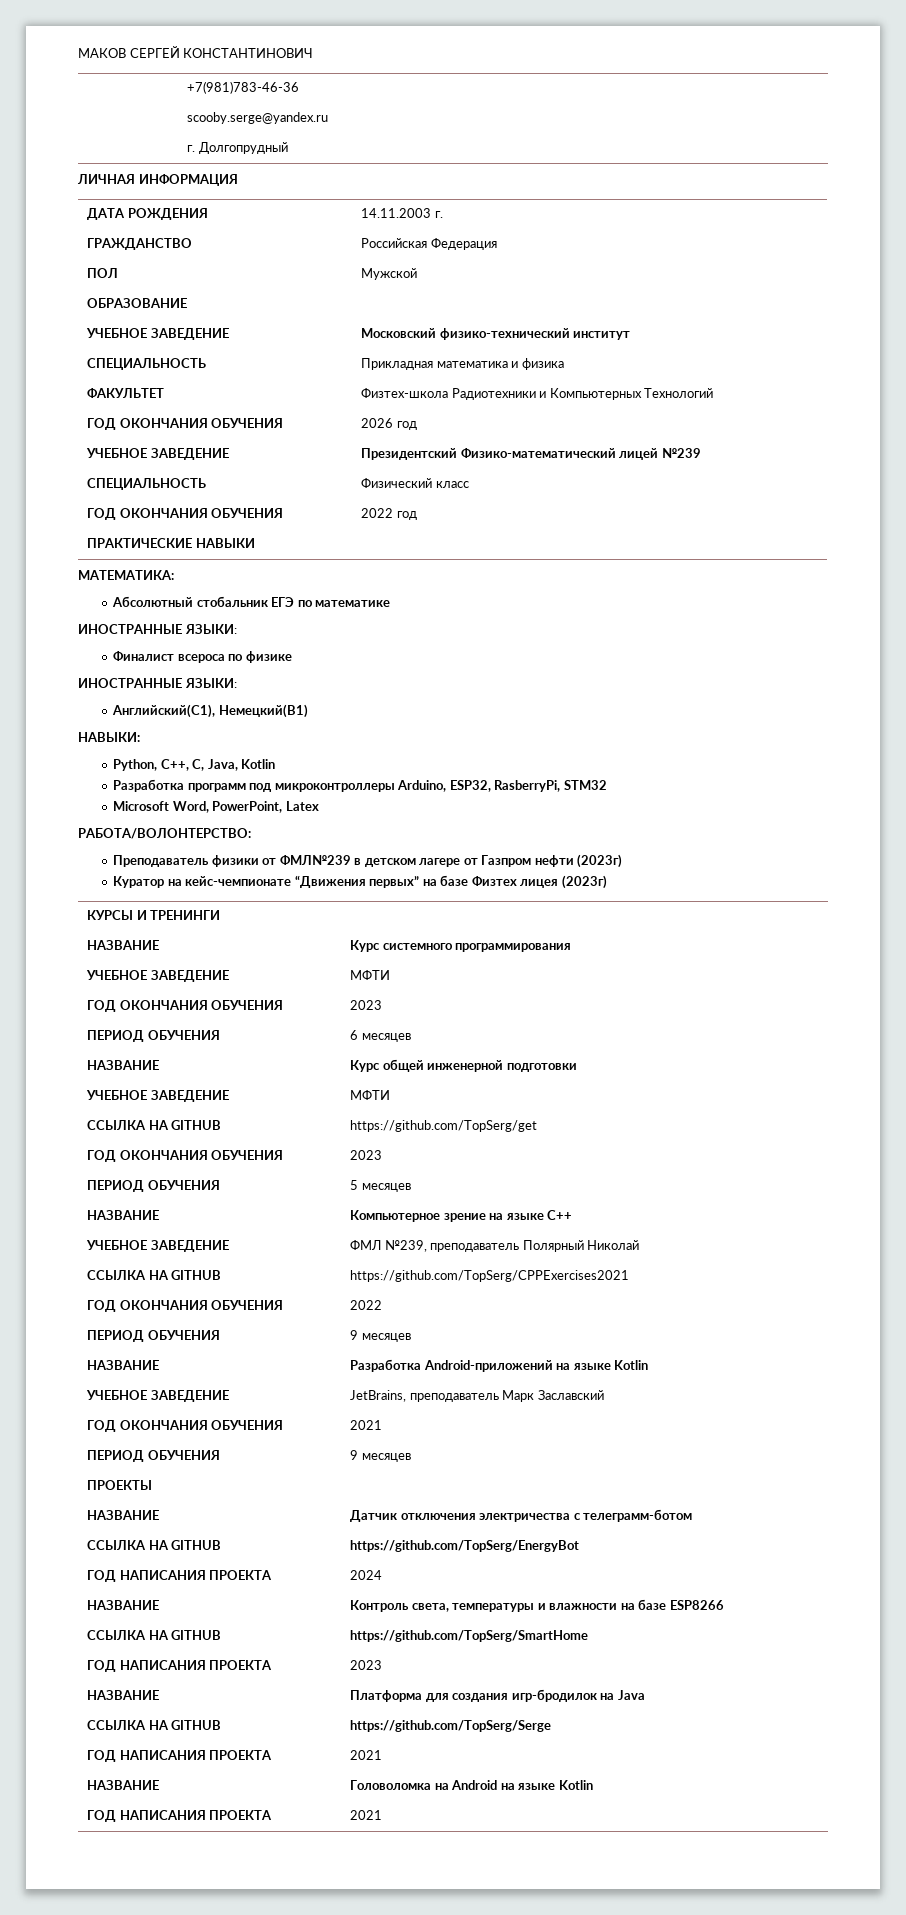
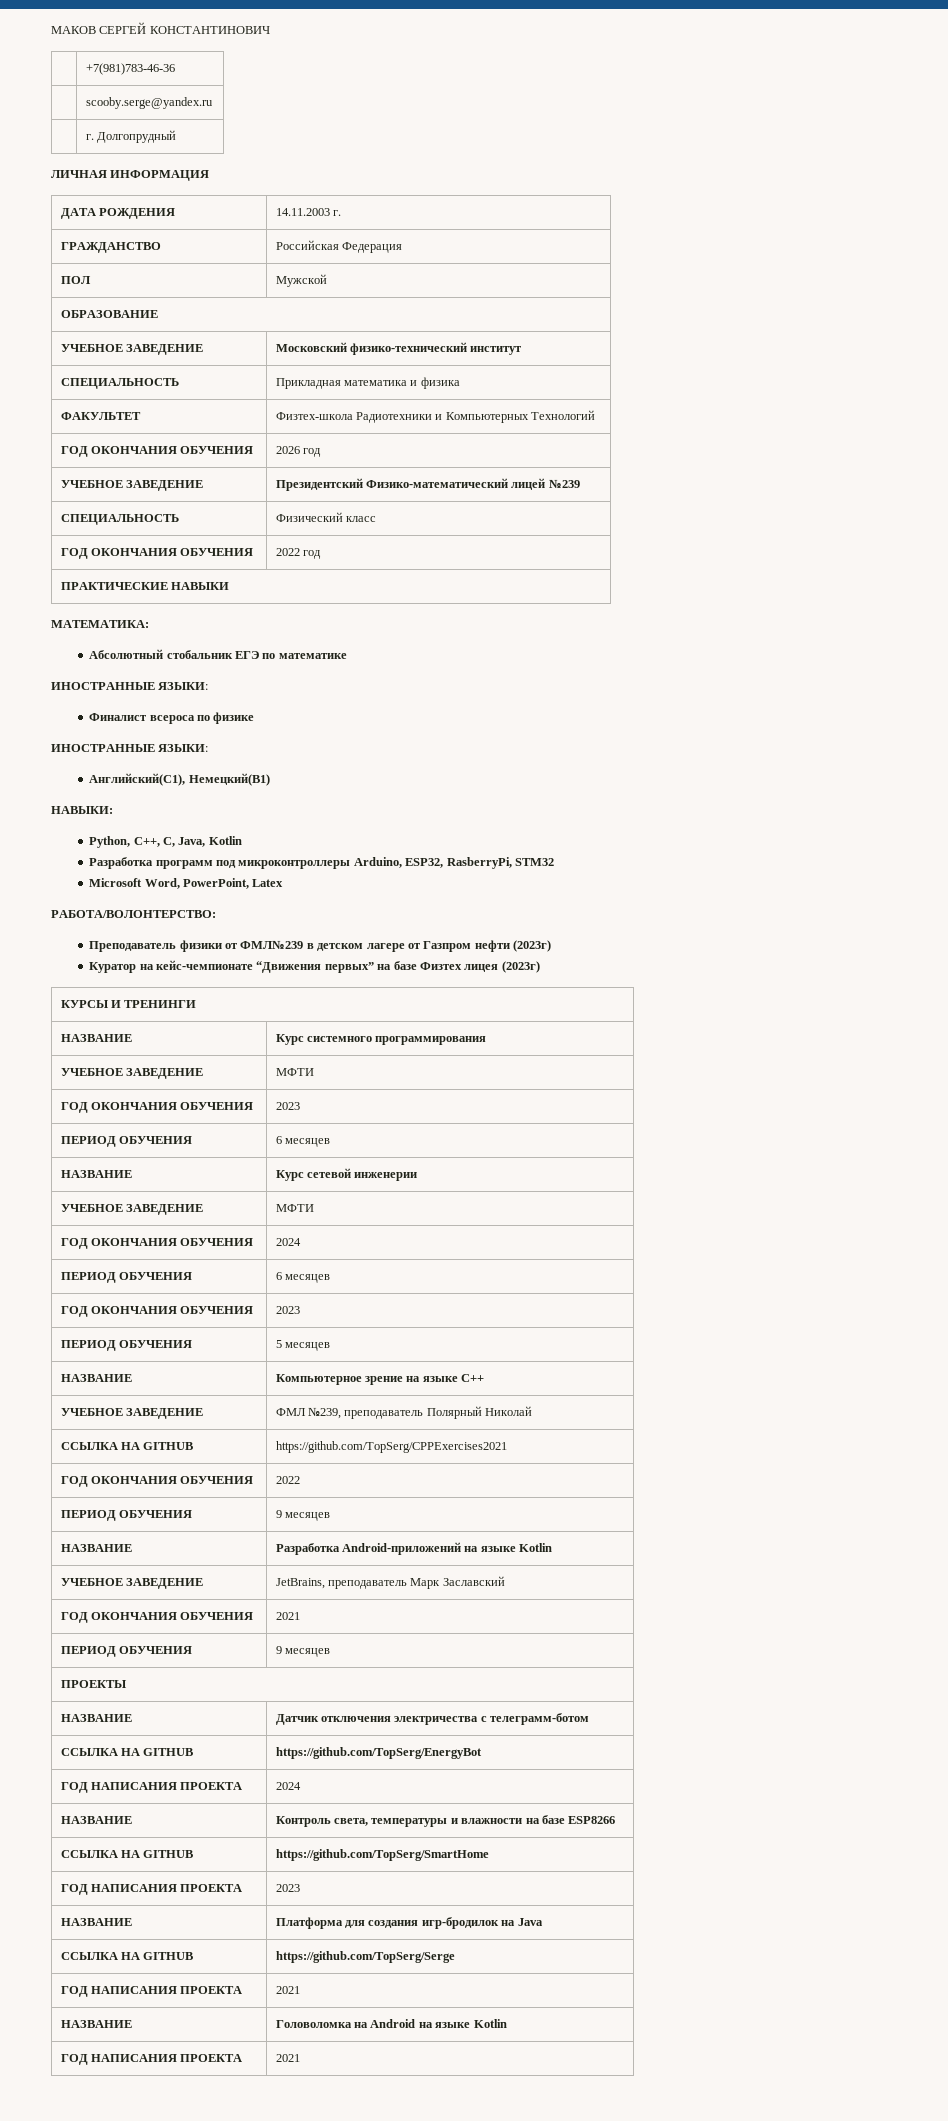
- НАЗВАНИЕ | Курс общей инженерной подготовки
+ НАЗВАНИЕ | Курс сетевой инженерии
  УЧЕБНОЕ ЗАВЕДЕНИЕ | МФТИ
- ССЫЛКА НА GITHUB | https://github.com/TopSerg/get
+ ГОД ОКОНЧАНИЯ ОБУЧЕНИЯ | 2024
+ ПЕРИОД ОБУЧЕНИЯ | 6 месяцев

